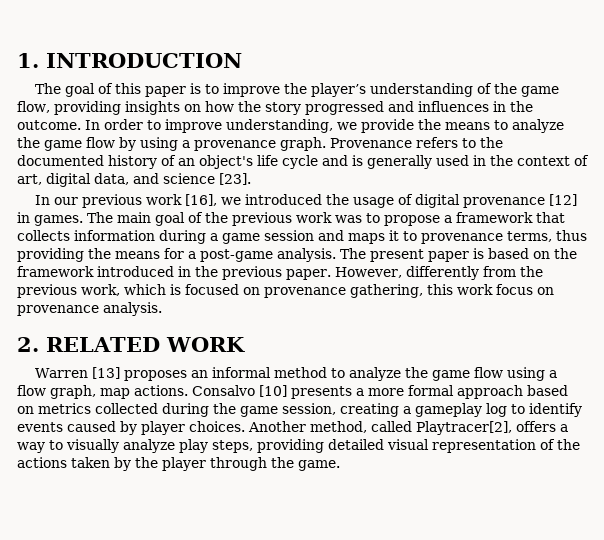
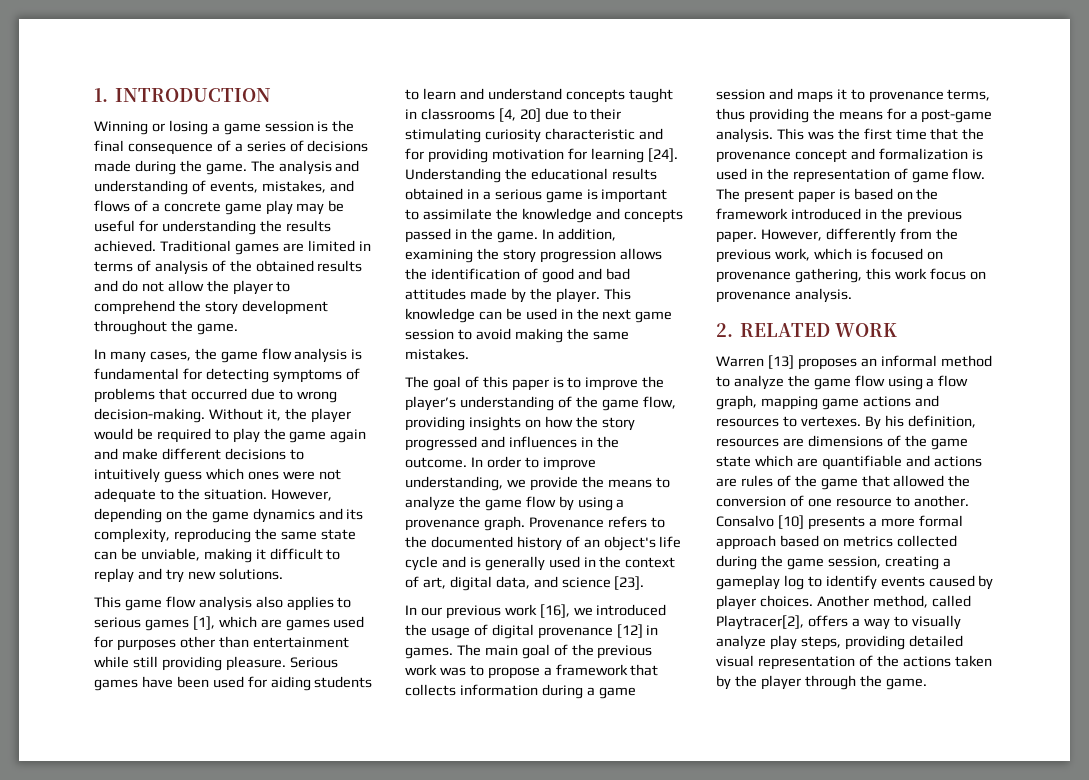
+ Winning or losing a game session is the final consequence of a series of decisions made during the game. The analysis and understanding of events, mistakes, and flows of a concrete game play may be useful for understanding the results achieved. Traditional games are limited in terms of analysis of the obtained results and do not allow the player to comprehend the story development throughout the game.
+ In many cases, the game flow analysis is fundamental for detecting symptoms of problems that occurred due to wrong decision-making. Without it, the player would be required to play the game again and make different decisions to intuitively guess which ones were not adequate to the situation. However, depending on the game dynamics and its complexity, reproducing the same state can be unviable, making it difficult to replay and try new solutions.
+ This game flow analysis also applies to serious games [1], which are games used for purposes other than entertainment while still providing pleasure. Serious games have been used for aiding students to learn and understand concepts taught in classrooms [4, 20] due to their stimulating curiosity characteristic and for providing motivation for learning [24]. Understanding the educational results obtained in a serious game is important to assimilate the knowledge and concepts passed in the game. In addition, examining the story progression allows the identification of good and bad attitudes made by the player. This knowledge can be used in the next game session to avoid making the same mistakes.
+ This was the first time that the provenance concept and formalization is used in the representation of game flow.
- Warren [13] proposes an informal method to analyze the game flow using a flow graph, map actions.
+ Warren [13] proposes an informal method to analyze the game flow using a flow graph, mapping game actions and resources to vertexes. By his definition, resources are dimensions of the game state which are quantifiable and actions are rules of the game that allowed the conversion of one resource to another.

